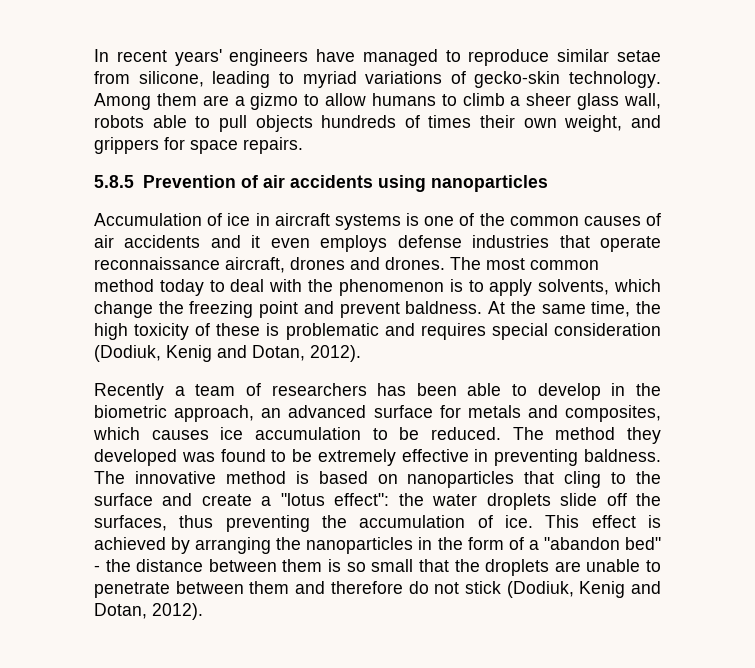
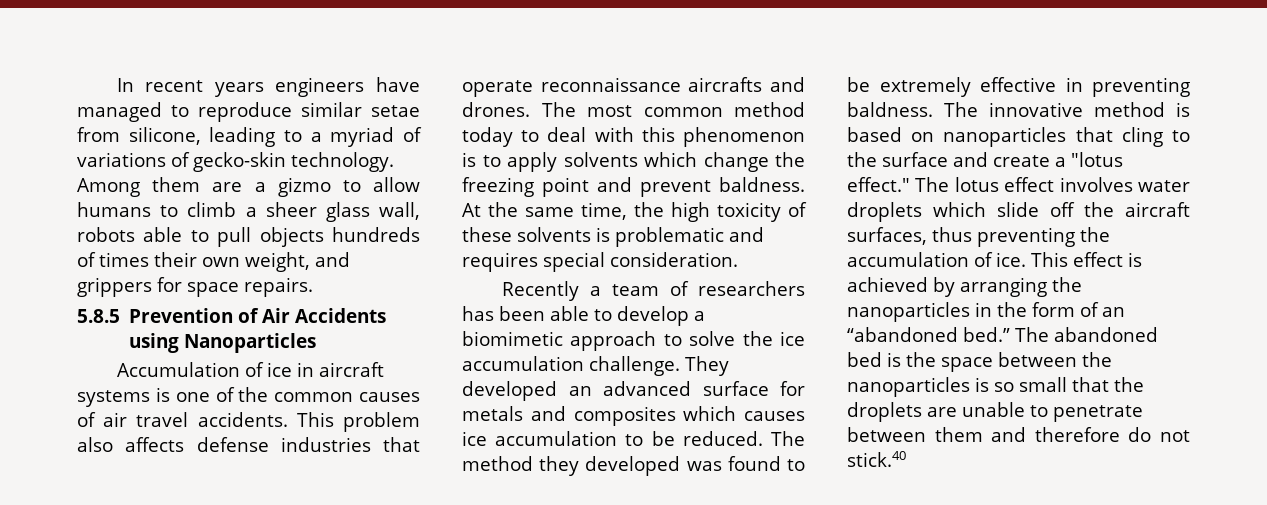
- In recent years' engineers have managed to reproduce similar setae from silicone, leading to myriad variations of gecko-skin technology.
+ In recent years engineers have managed to reproduce similar setae from silicone, leading to a myriad of variations of gecko-skin technology.
- 5.8.5 Prevention of air accidents using nanoparticles
+ 5.8.5 Prevention of Air Accidents using Nanoparticles
- Accumulation of ice in aircraft systems is one of the common causes of air accidents and it even employs defense industries that operate reconnaissance aircraft, drones and drones.
+ Accumulation of ice in aircraft systems is one of the common causes of air travel accidents. This problem also affects defense industries that operate reconnaissance aircrafts and drones.
- The most common method today to deal with the phenomenon is to apply solvents, which change the freezing point and prevent baldness.
+ The most common method today to deal with this phenomenon is to apply solvents which change the freezing point and prevent baldness.
- At the same time, the high toxicity of these is problematic and requires special consideration (Dodiuk, Kenig and Dotan, 2012).
+ At the same time, the high toxicity of these solvents is problematic and requires special consideration.
- Recently a team of researchers has been able to develop in the biometric approach, an advanced surface for metals and composites, which causes ice accumulation to be reduced.
+ Recently a team of researchers has been able to develop a biomimetic approach to solve the ice accumulation challenge. They developed an advanced surface for metals and composites which causes ice accumulation to be reduced.
- The innovative method is based on nanoparticles that cling to the surface and create a "lotus effect": the water droplets slide off the surfaces, thus preventing the accumulation of ice.
+ The innovative method is based on nanoparticles that cling to the surface and create a "lotus effect." The lotus effect involves water droplets which slide off the aircraft surfaces, thus preventing the accumulation of ice.
- This effect is achieved by arranging the nanoparticles in the form of a "abandon bed" - the distance between them is so small that the droplets are unable to penetrate between them and therefore do not stick (Dodiuk, Kenig and Dotan, 2012).
+ This effect is achieved by arranging the nanoparticles in the form of an “abandoned bed.” The abandoned bed is the space between the nanoparticles is so small that the droplets are unable to penetrate between them and therefore do not stick.40

